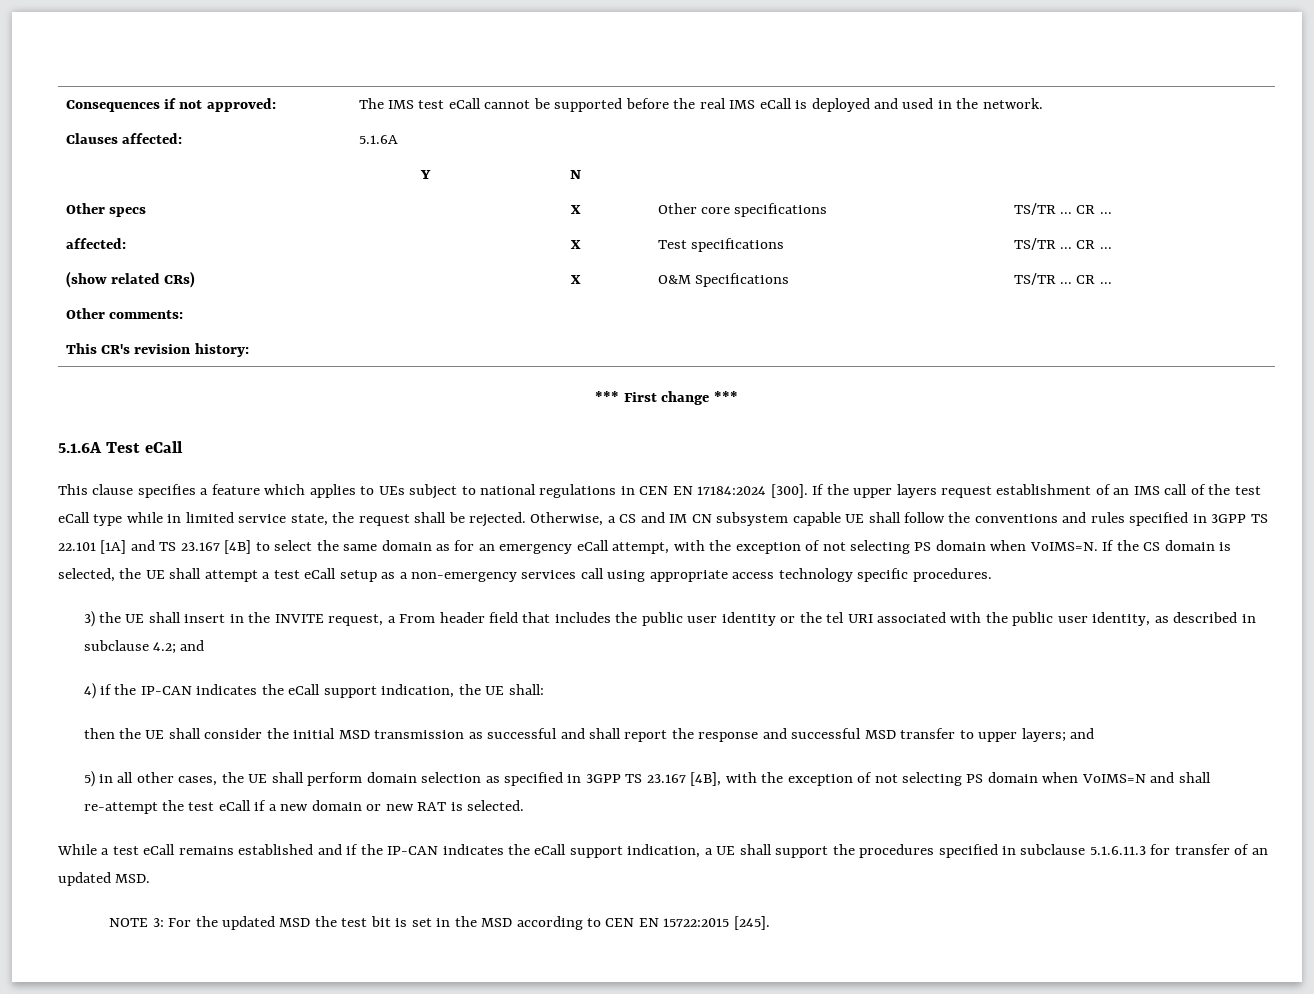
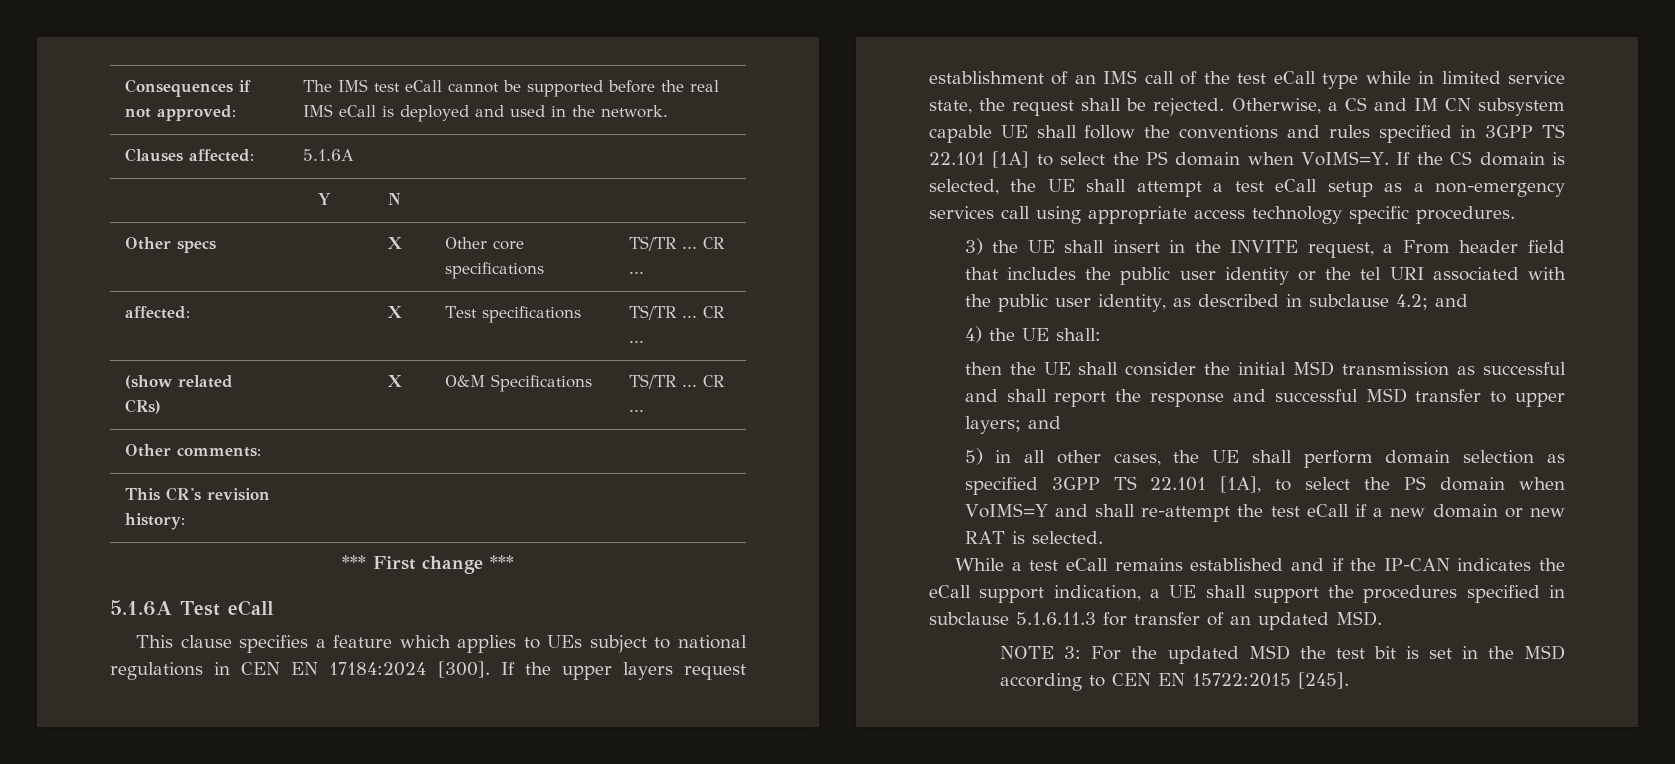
- Otherwise, a CS and IM CN subsystem capable UE shall follow the conventions and rules specified in 3GPP TS 22.101 [1A] and TS 23.167 [4B] to select the same domain as for an emergency eCall attempt, with the exception of not selecting PS domain when VoIMS=N.
+ Otherwise, a CS and IM CN subsystem capable UE shall follow the conventions and rules specified in 3GPP TS 22.101 [1A] to select the PS domain when VoIMS=Y.
- 4) if the IP-CAN indicates the eCall support indication, the UE shall:
+ 4) the UE shall:
- 5) in all other cases, the UE shall perform domain selection as specified in 3GPP TS 23.167 [4B], with the exception of not selecting PS domain when VoIMS=N and shall re-attempt the test eCall if a new domain or new RAT is selected.
+ 5) in all other cases, the UE shall perform domain selection as specified 3GPP TS 22.101 [1A], to select the PS domain when VoIMS=Y and shall re-attempt the test eCall if a new domain or new RAT is selected.

